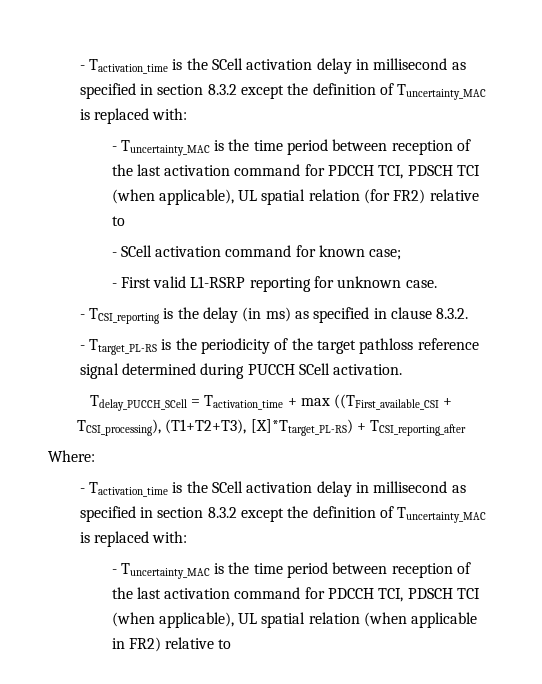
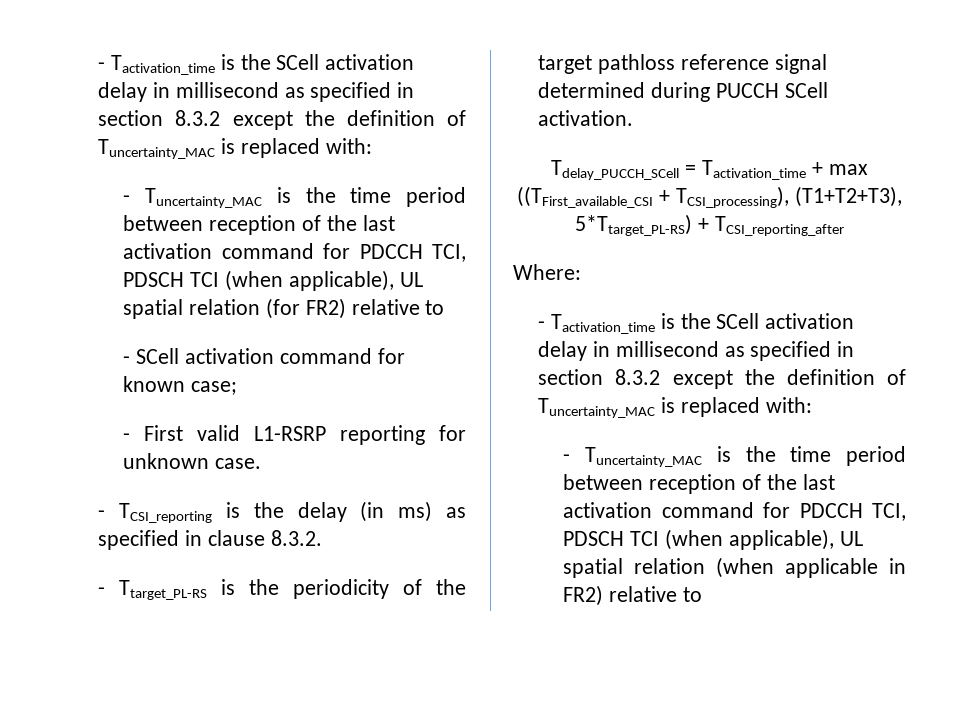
- Tdelay_PUCCH_SCell = Tactivation_time + max ((TFirst_available_CSI + TCSI_processing), (T1+T2+T3), [X]*Ttarget_PL-RS) + TCSI_reporting_after
+ Tdelay_PUCCH_SCell = Tactivation_time + max ((TFirst_available_CSI + TCSI_processing), (T1+T2+T3), 5*Ttarget_PL-RS) + TCSI_reporting_after

